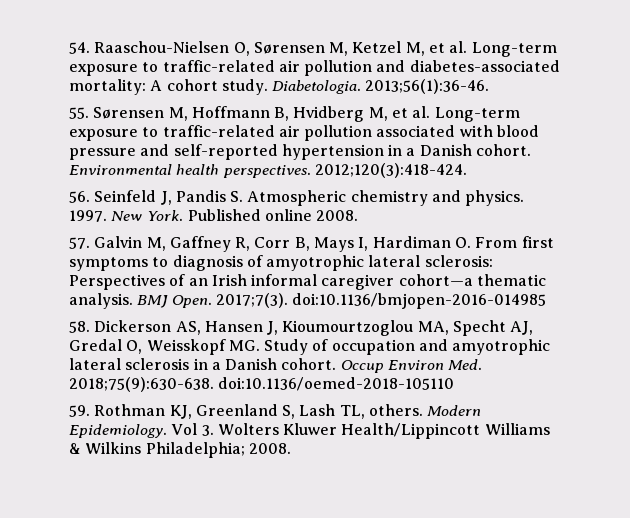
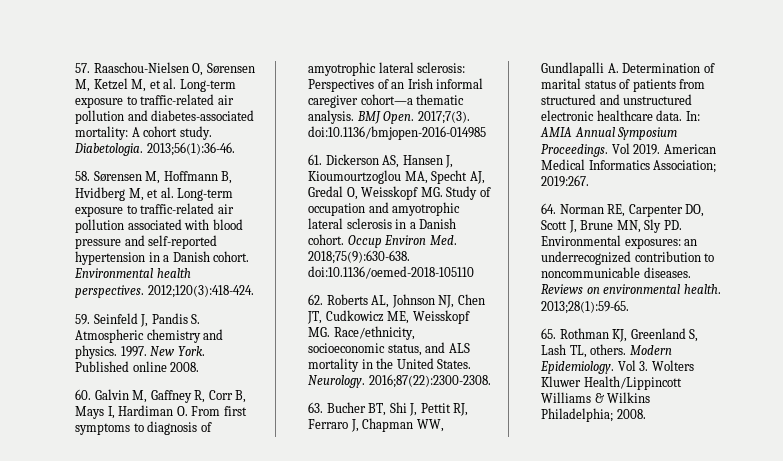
- 54. Raaschou-Nielsen O, Sørensen M, Ketzel M, et al. Long-term exposure to traffic-related air pollution and diabetes-associated mortality: A cohort study.
+ 57. Raaschou-Nielsen O, Sørensen M, Ketzel M, et al. Long-term exposure to traffic-related air pollution and diabetes-associated mortality: A cohort study.
- 55. Sørensen M, Hoffmann B, Hvidberg M, et al. Long-term exposure to traffic-related air pollution associated with blood pressure and self-reported hypertension in a Danish cohort.
+ 58. Sørensen M, Hoffmann B, Hvidberg M, et al. Long-term exposure to traffic-related air pollution associated with blood pressure and self-reported hypertension in a Danish cohort.
- 56. Seinfeld J, Pandis S. Atmospheric chemistry and physics.
+ 59. Seinfeld J, Pandis S. Atmospheric chemistry and physics.
- 57. Galvin M, Gaffney R, Corr B, Mays I, Hardiman O. From first symptoms to diagnosis of amyotrophic lateral sclerosis: Perspectives of an Irish informal caregiver cohort—a thematic analysis.
+ 60. Galvin M, Gaffney R, Corr B, Mays I, Hardiman O. From first symptoms to diagnosis of amyotrophic lateral sclerosis: Perspectives of an Irish informal caregiver cohort—a thematic analysis.
- 58. Dickerson AS, Hansen J, Kioumourtzoglou MA, Specht AJ, Gredal O, Weisskopf MG. Study of occupation and amyotrophic lateral sclerosis in a Danish cohort.
+ 61. Dickerson AS, Hansen J, Kioumourtzoglou MA, Specht AJ, Gredal O, Weisskopf MG. Study of occupation and amyotrophic lateral sclerosis in a Danish cohort.
- 59. Rothman KJ, Greenland S, Lash TL, others.
+ 62. Roberts AL, Johnson NJ, Chen JT, Cudkowicz ME, Weisskopf MG. Race/ethnicity, socioeconomic status, and ALS mortality in the United States. Neurology. 2016;87(22):2300-2308.
+ 63. Bucher BT, Shi J, Pettit RJ, Ferraro J, Chapman WW, Gundlapalli A. Determination of marital status of patients from structured and unstructured electronic healthcare data. In: AMIA Annual Symposium Proceedings. Vol 2019. American Medical Informatics Association; 2019:267.
+ 64. Norman RE, Carpenter DO, Scott J, Brune MN, Sly PD. Environmental exposures: an underrecognized contribution to noncommunicable diseases. Reviews on environmental health. 2013;28(1):59-65.
+ 65. Rothman KJ, Greenland S, Lash TL, others.

